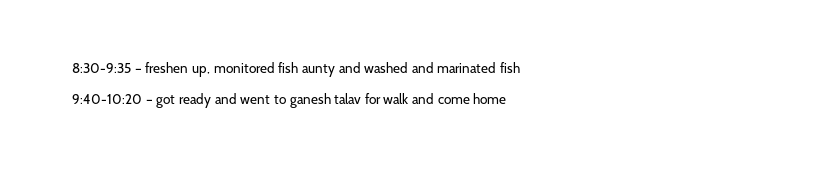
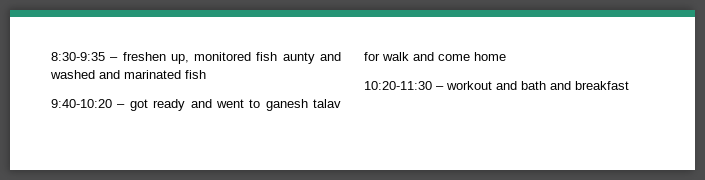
+ 10:20-11:30 – workout and bath and breakfast

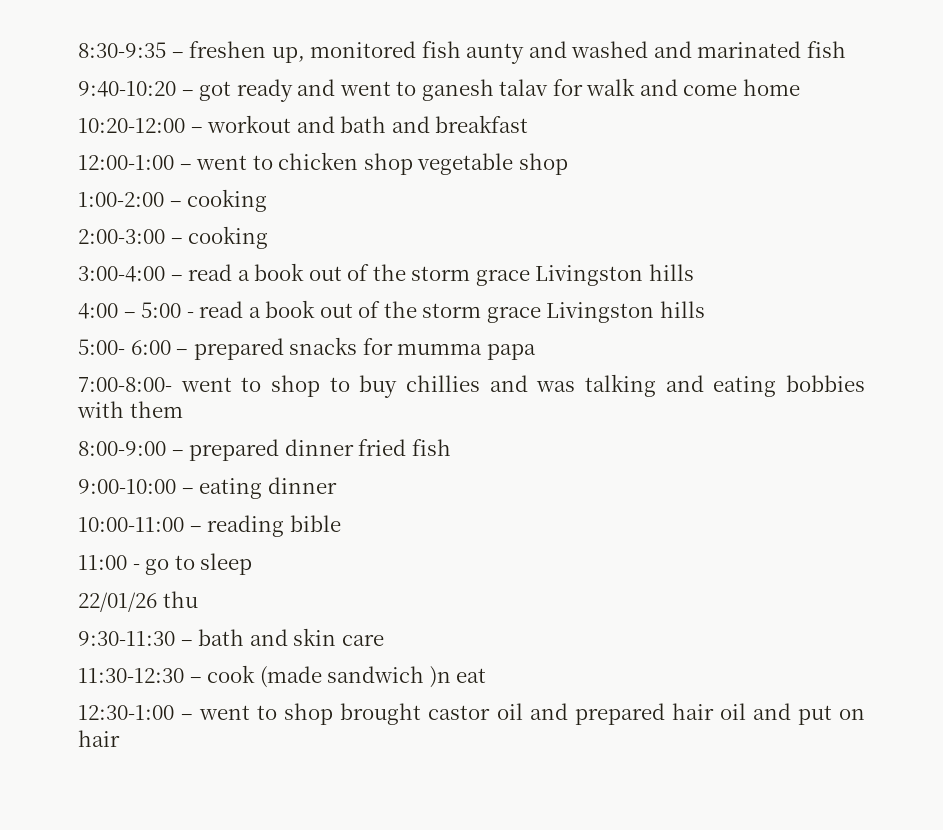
- 10:20-11:30 – workout and bath and breakfast
+ 10:20-12:00 – workout and bath and breakfast
+ 12:00-1:00 – went to chicken shop vegetable shop
+ 1:00-2:00 – cooking
+ 2:00-3:00 – cooking
+ 3:00-4:00 – read a book out of the storm grace Livingston hills
+ 4:00 – 5:00 - read a book out of the storm grace Livingston hills
+ 5:00- 6:00 – prepared snacks for mumma papa
+ 7:00-8:00- went to shop to buy chillies and was talking and eating bobbies with them
+ 8:00-9:00 – prepared dinner fried fish
+ 9:00-10:00 – eating dinner
+ 10:00-11:00 – reading bible
+ 11:00 - go to sleep
+ 22/01/26 thu
+ 9:30-11:30 – bath and skin care
+ 11:30-12:30 – cook (made sandwich )n eat
+ 12:30-1:00 – went to shop brought castor oil and prepared hair oil and put on hair

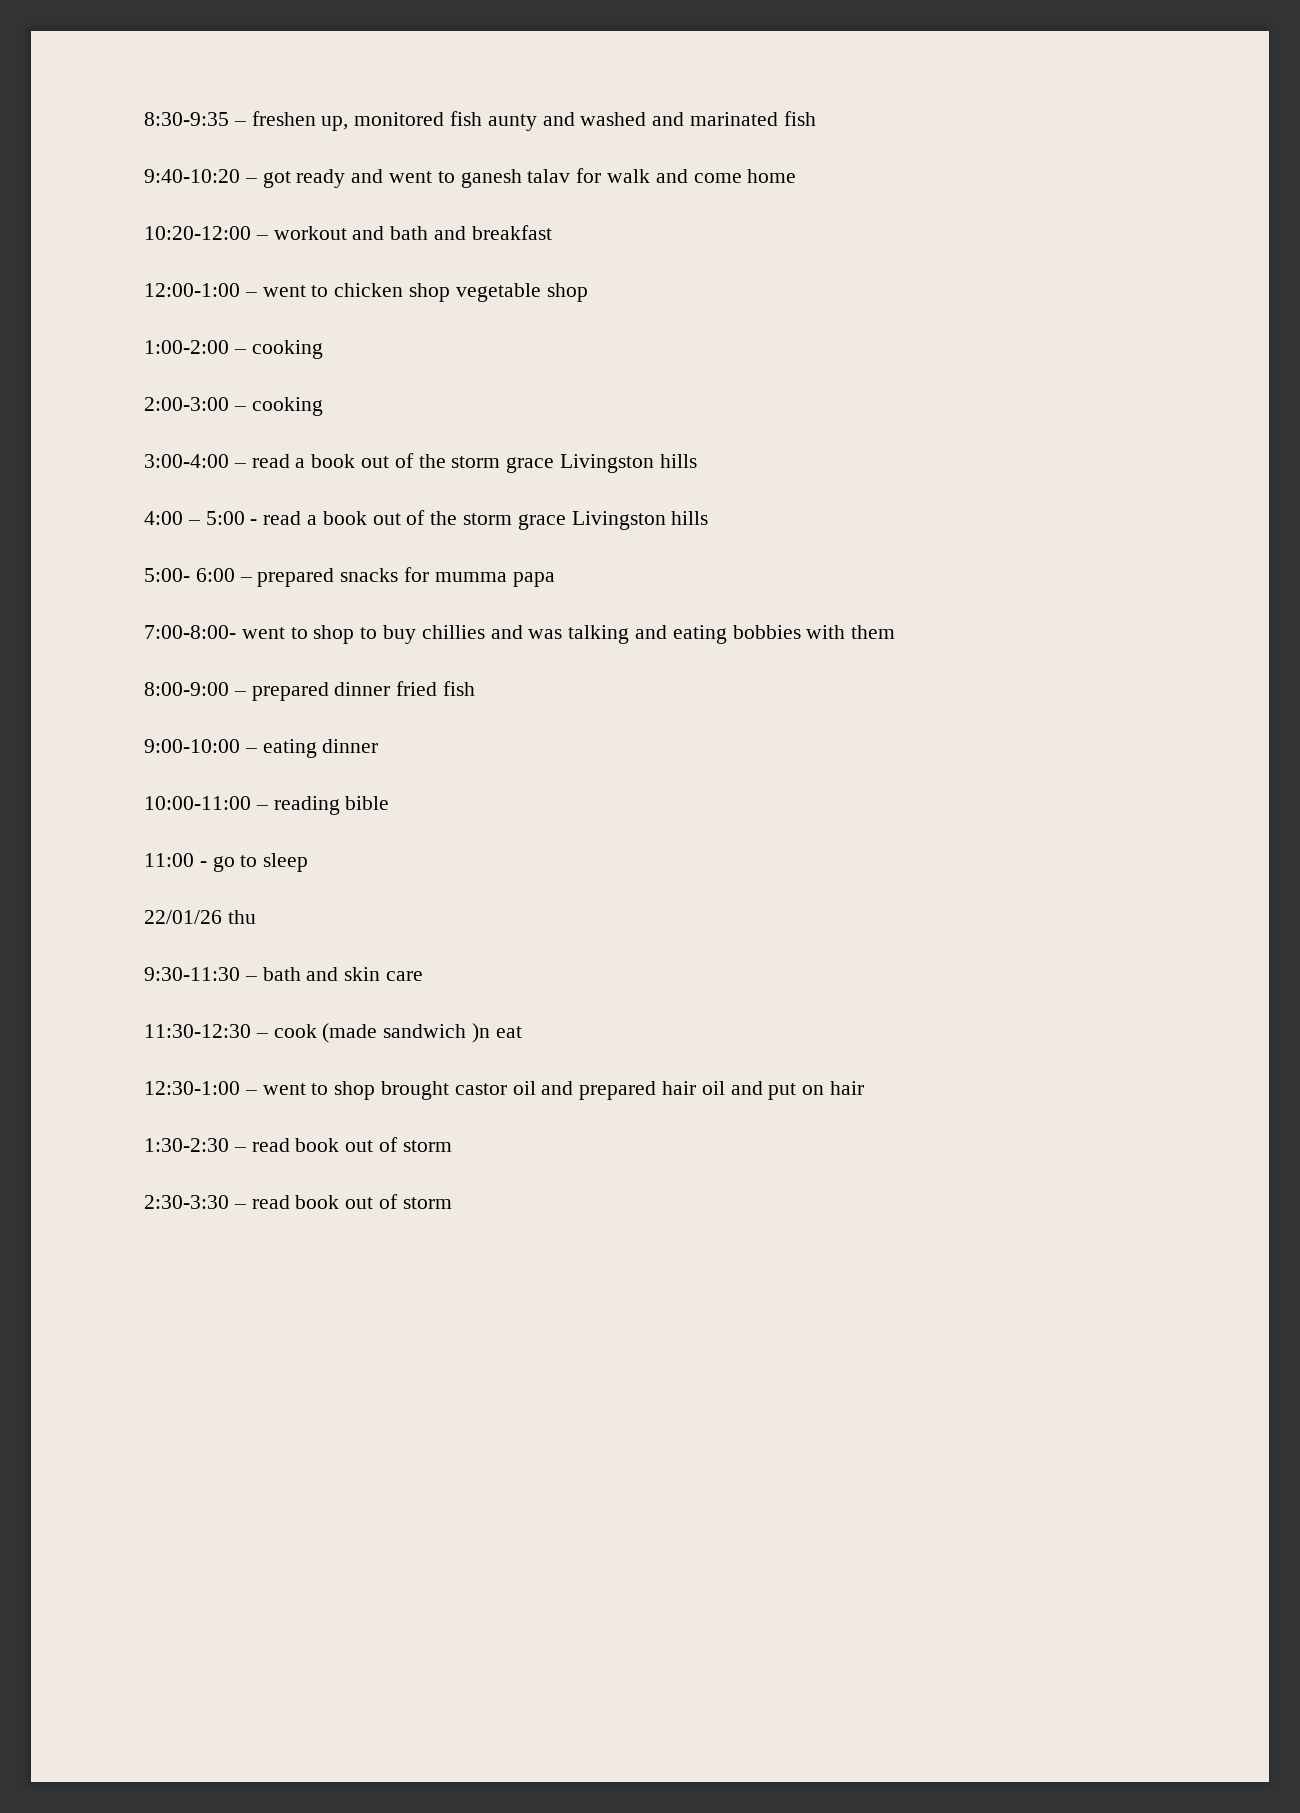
+ 1:30-2:30 – read book out of storm
+ 2:30-3:30 – read book out of storm

